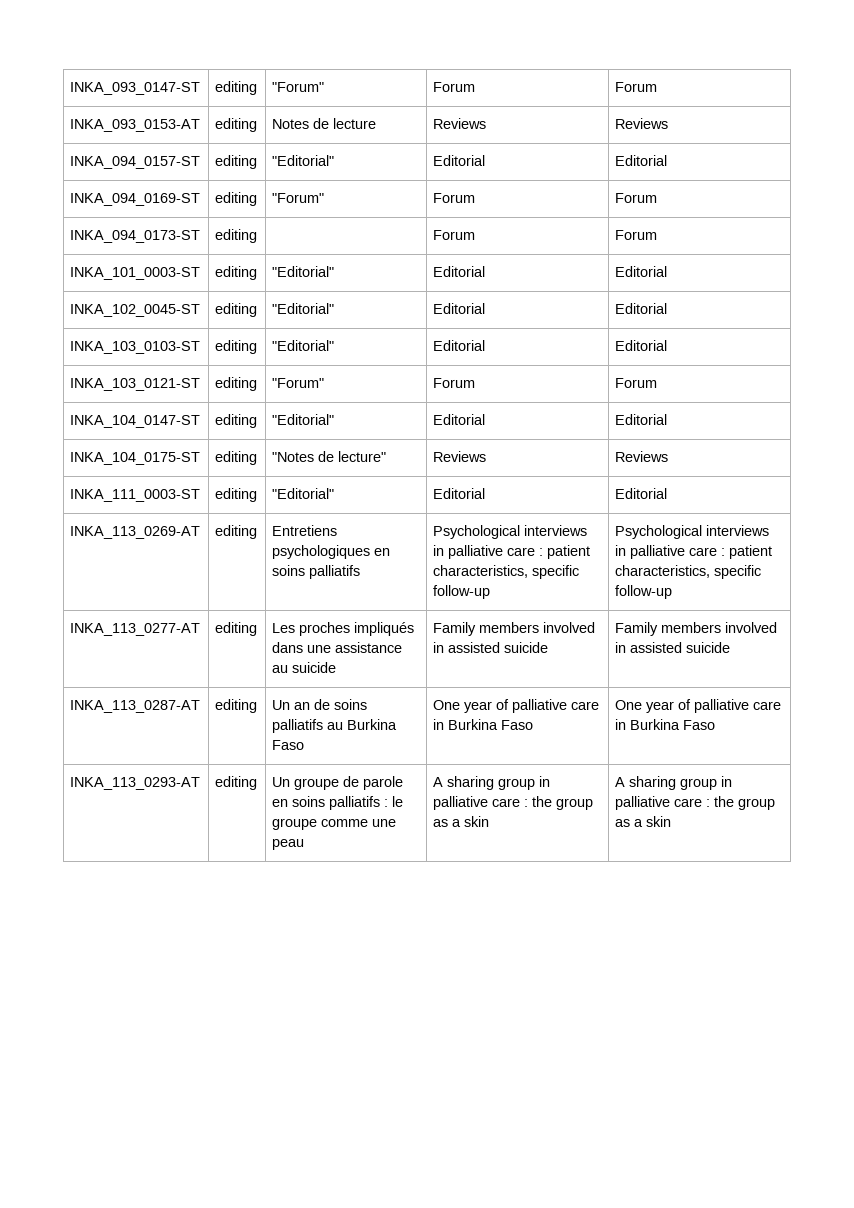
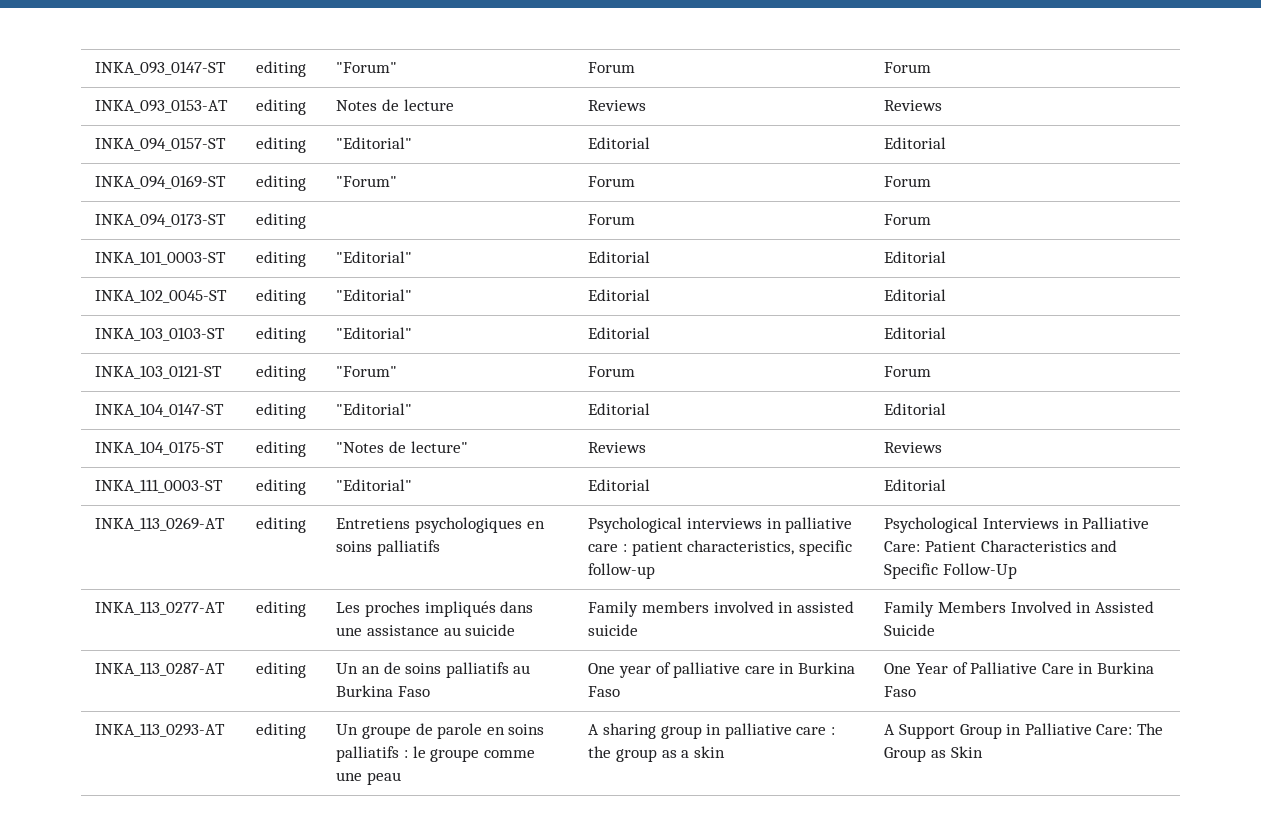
- INKA_113_0269-AT | editing | Entretiens psychologiques en soins palliatifs | Psychological interviews in palliative care : patient characteristics, specific follow-up | Psychological interviews in palliative care : patient characteristics, specific follow-up
+ INKA_113_0269-AT | editing | Entretiens psychologiques en soins palliatifs | Psychological interviews in palliative care : patient characteristics, specific follow-up | Psychological Interviews in Palliative Care: Patient Characteristics and Specific Follow-Up
- INKA_113_0277-AT | editing | Les proches impliqués dans une assistance au suicide | Family members involved in assisted suicide | Family members involved in assisted suicide
+ INKA_113_0277-AT | editing | Les proches impliqués dans une assistance au suicide | Family members involved in assisted suicide | Family Members Involved in Assisted Suicide
- INKA_113_0287-AT | editing | Un an de soins palliatifs au Burkina Faso | One year of palliative care in Burkina Faso | One year of palliative care in Burkina Faso
+ INKA_113_0287-AT | editing | Un an de soins palliatifs au Burkina Faso | One year of palliative care in Burkina Faso | One Year of Palliative Care in Burkina Faso
- INKA_113_0293-AT | editing | Un groupe de parole en soins palliatifs : le groupe comme une peau | A sharing group in palliative care : the group as a skin | A sharing group in palliative care : the group as a skin
+ INKA_113_0293-AT | editing | Un groupe de parole en soins palliatifs : le groupe comme une peau | A sharing group in palliative care : the group as a skin | A Support Group in Palliative Care: The Group as Skin

